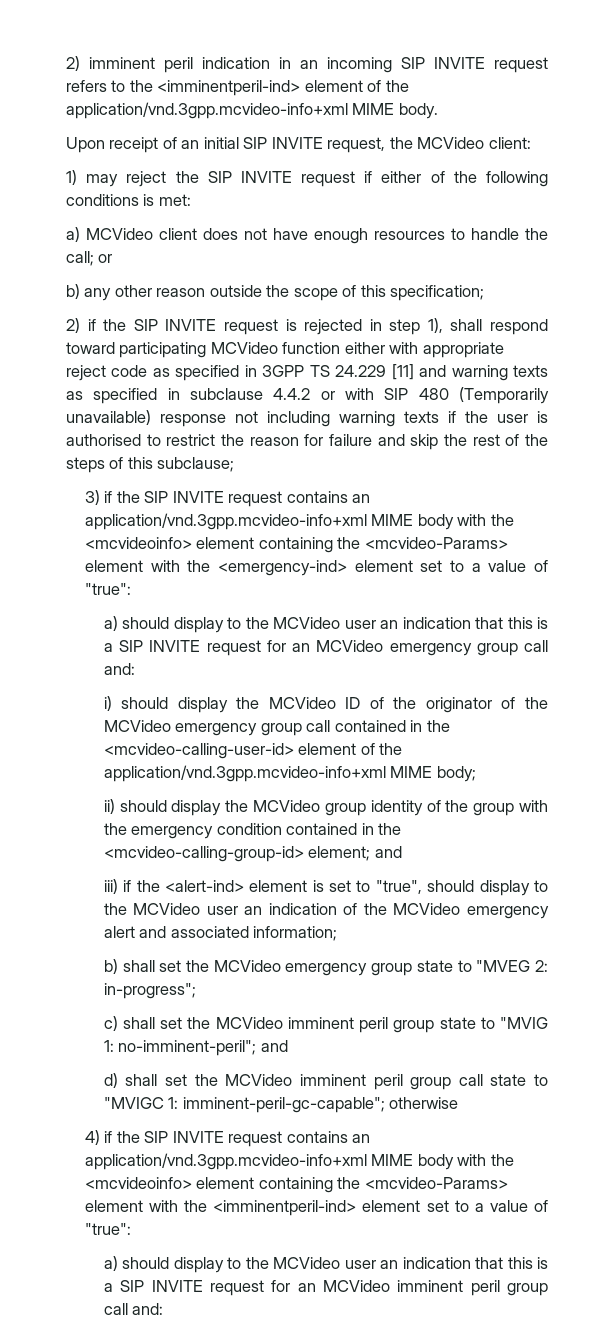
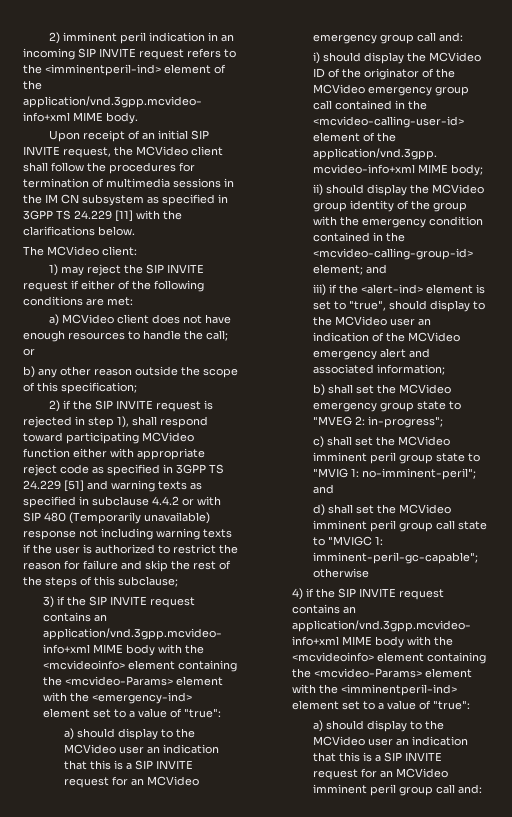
- Upon receipt of an initial SIP INVITE request, the MCVideo client:
+ Upon receipt of an initial SIP INVITE request, the MCVideo client shall follow the procedures for termination of multimedia sessions in the IM CN subsystem as specified in 3GPP TS 24.229 [11] with the clarifications below.
+ The MCVideo client:
- 1) may reject the SIP INVITE request if either of the following conditions is met:
+ 1) may reject the SIP INVITE request if either of the following conditions are met:
- 2) if the SIP INVITE request is rejected in step 1), shall respond toward participating MCVideo function either with appropriate reject code as specified in 3GPP TS 24.229 [11] and warning texts as specified in subclause 4.4.2 or with SIP 480 (Temporarily unavailable) response not including warning texts if the user is authorised to restrict the reason for failure and skip the rest of the steps of this subclause;
+ 2) if the SIP INVITE request is rejected in step 1), shall respond toward participating MCVideo function either with appropriate reject code as specified in 3GPP TS 24.229 [51] and warning texts as specified in subclause 4.4.2 or with SIP 480 (Temporarily unavailable) response not including warning texts if the user is authorized to restrict the reason for failure and skip the rest of the steps of this subclause;

